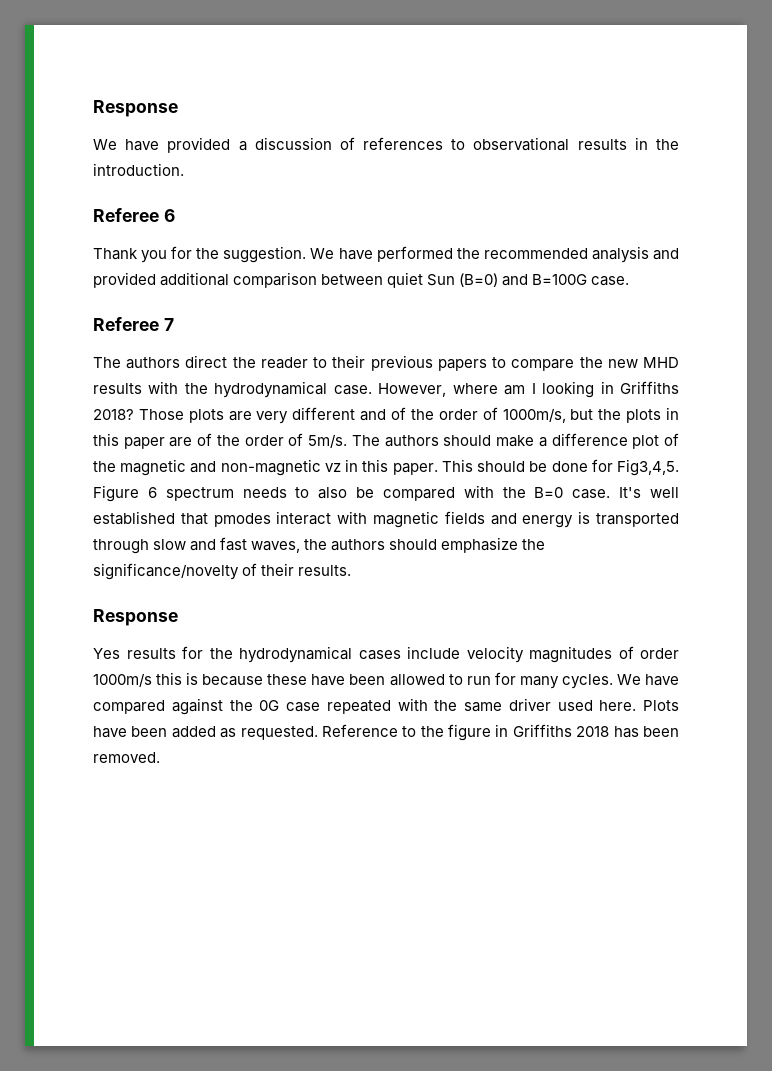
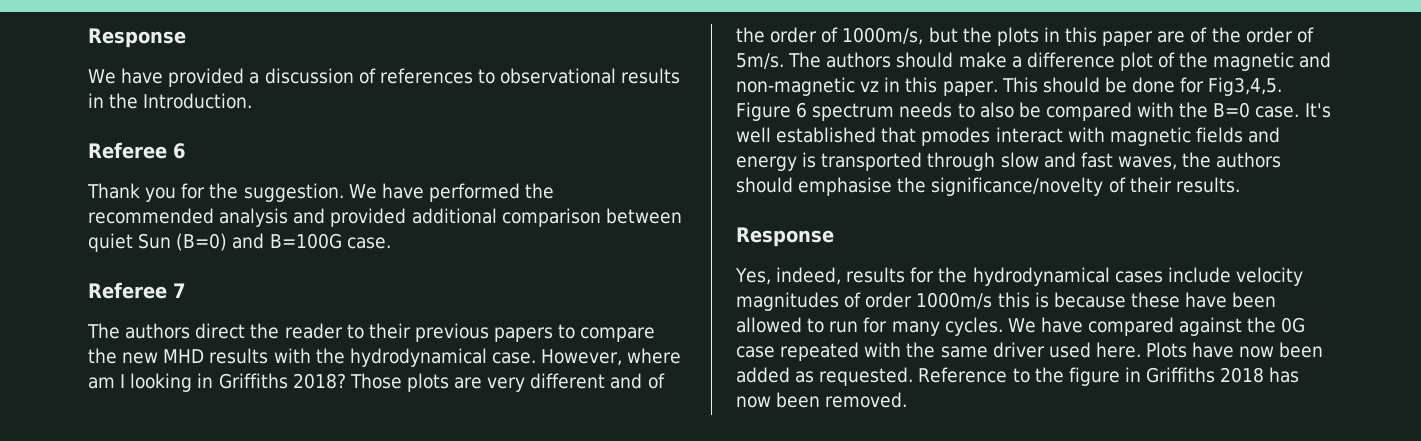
- We have provided a discussion of references to observational results in the introduction.
+ We have provided a discussion of references to observational results in the Introduction.
- It's well established that pmodes interact with magnetic fields and energy is transported through slow and fast waves, the authors should emphasize the significance/novelty of their results.
+ It's well established that pmodes interact with magnetic fields and energy is transported through slow and fast waves, the authors should emphasise the significance/novelty of their results.
- Yes results for the hydrodynamical cases include velocity magnitudes of order 1000m/s this is because these have been allowed to run for many cycles.
+ Yes, indeed, results for the hydrodynamical cases include velocity magnitudes of order 1000m/s this is because these have been allowed to run for many cycles.
- Plots have been added as requested.
+ Plots have now been added as requested.
- Reference to the figure in Griffiths 2018 has been removed.
+ Reference to the figure in Griffiths 2018 has now been removed.

